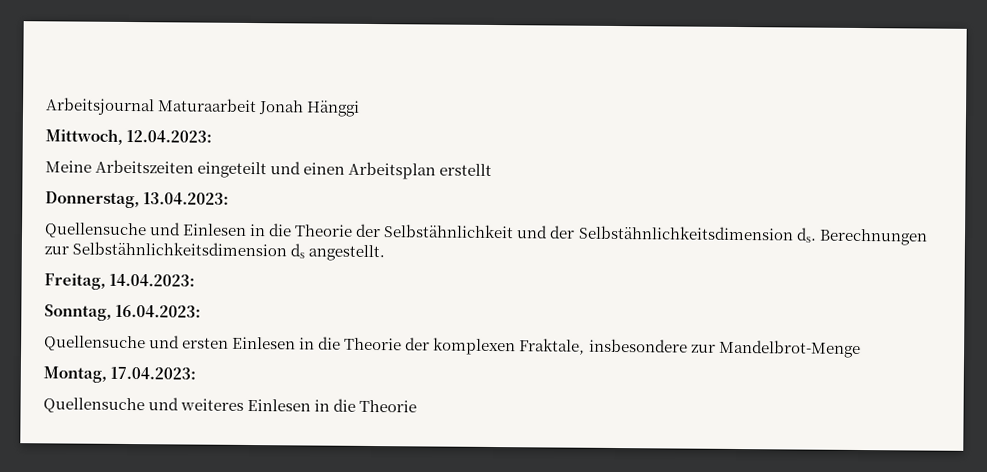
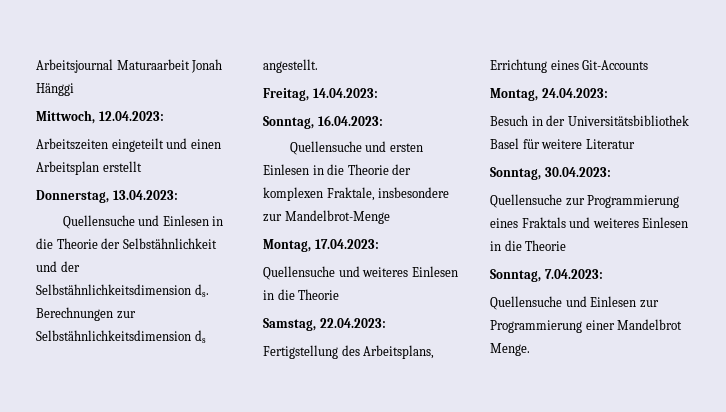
- Meine Arbeitszeiten eingeteilt und einen Arbeitsplan erstellt
+ Arbeitszeiten eingeteilt und einen Arbeitsplan erstellt
+ Samstag, 22.04.2023:
+ Fertigstellung des Arbeitsplans, Errichtung eines Git-Accounts
+ Montag, 24.04.2023:
+ Besuch in der Universitätsbibliothek Basel für weitere Literatur
+ Sonntag, 30.04.2023:
+ Quellensuche zur Programmierung eines Fraktals und weiteres Einlesen in die Theorie
+ Sonntag, 7.04.2023:
+ Quellensuche und Einlesen zur Programmierung einer Mandelbrot Menge.

